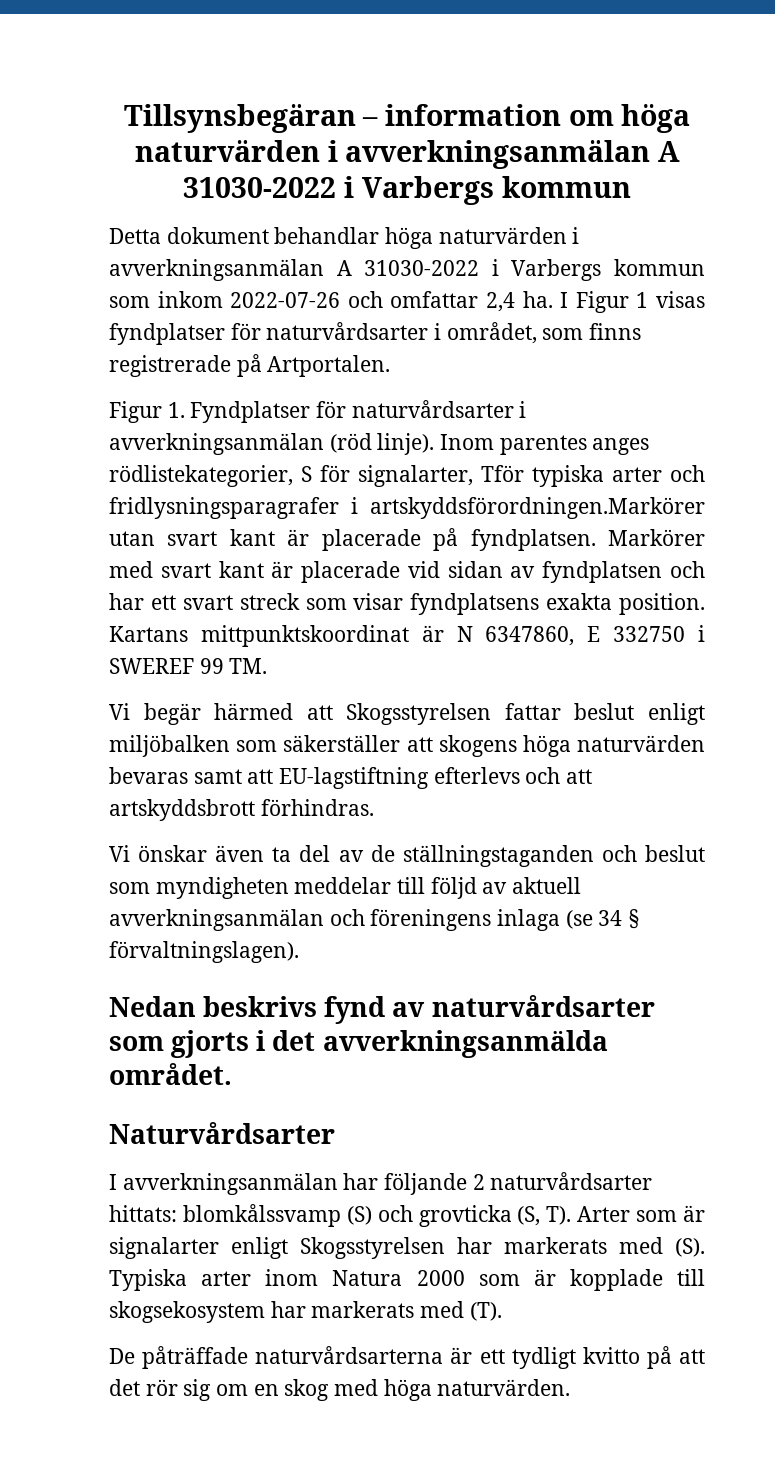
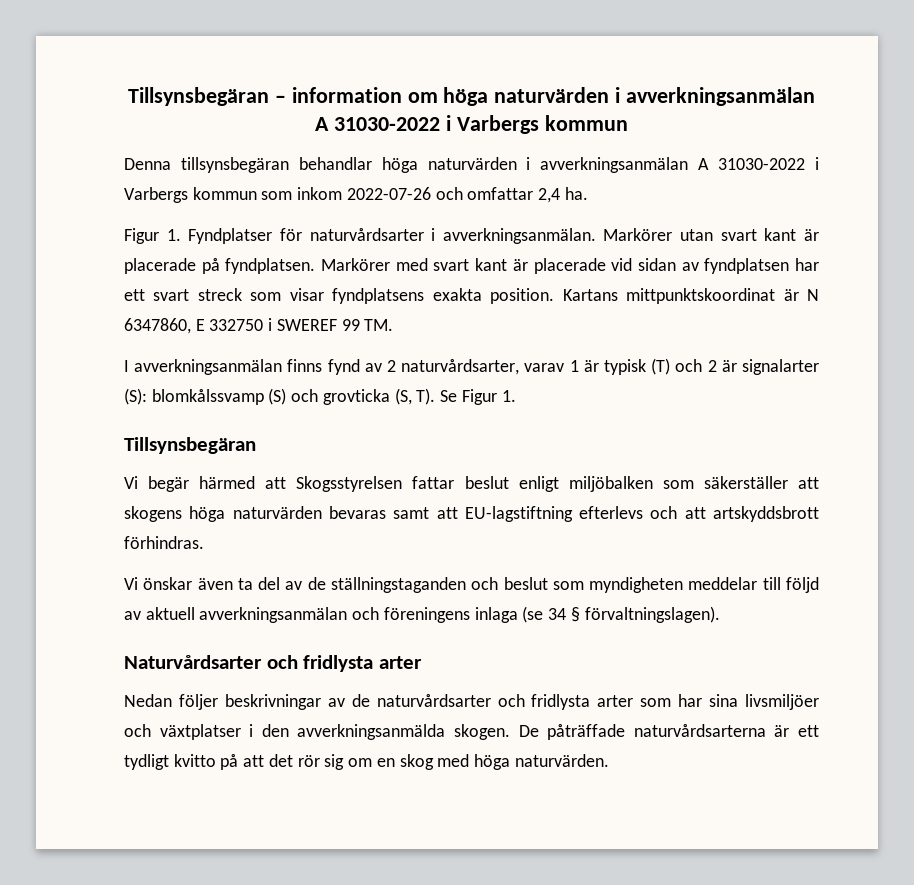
- Detta dokument behandlar höga naturvärden i avverkningsanmälan A 31030-2022 i Varbergs kommun som inkom 2022-07-26 och omfattar 2,4 ha. I Figur 1 visas fyndplatser för naturvårdsarter i området, som finns registrerade på Artportalen.
+ Denna tillsynsbegäran behandlar höga naturvärden i avverkningsanmälan A 31030-2022 i Varbergs kommun som inkom 2022-07-26 och omfattar 2,4 ha.
- Figur 1. Fyndplatser för naturvårdsarter i avverkningsanmälan (röd linje). Inom parentes anges rödlistekategorier, S för signalarter, Tför typiska arter och fridlysningsparagrafer i artskyddsförordningen.Markörer utan svart kant är placerade på fyndplatsen.
+ Figur 1. Fyndplatser för naturvårdsarter i avverkningsanmälan. Markörer utan svart kant är placerade på fyndplatsen.
- Markörer med svart kant är placerade vid sidan av fyndplatsen och har ett svart streck som visar fyndplatsens exakta position.
+ Markörer med svart kant är placerade vid sidan av fyndplatsen har ett svart streck som visar fyndplatsens exakta position.
+ I avverkningsanmälan finns fynd av 2 naturvårdsarter, varav 1 är typisk (T) och 2 är signalarter (S): blomkålssvamp (S) och grovticka (S, T). Se Figur 1.
+ Tillsynsbegäran
- Nedan beskrivs fynd av naturvårdsarter som gjorts i det avverkningsanmälda området.
- Naturvårdsarter
- I avverkningsanmälan har följande 2 naturvårdsarter hittats: blomkålssvamp (S) och grovticka (S, T). Arter som är signalarter enligt Skogsstyrelsen har markerats med (S). Typiska arter inom Natura 2000 som är kopplade till skogsekosystem har markerats med (T).
- De påträffade naturvårdsarterna är ett tydligt kvitto på att det rör sig om en skog med höga naturvärden.
+ Naturvårdsarter och fridlysta arter
+ Nedan följer beskrivningar av de naturvårdsarter och fridlysta arter som har sina livsmiljöer och växtplatser i den avverkningsanmälda skogen. De påträffade naturvårdsarterna är ett tydligt kvitto på att det rör sig om en skog med höga naturvärden.

